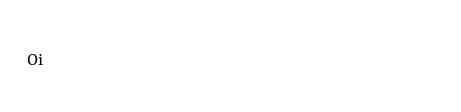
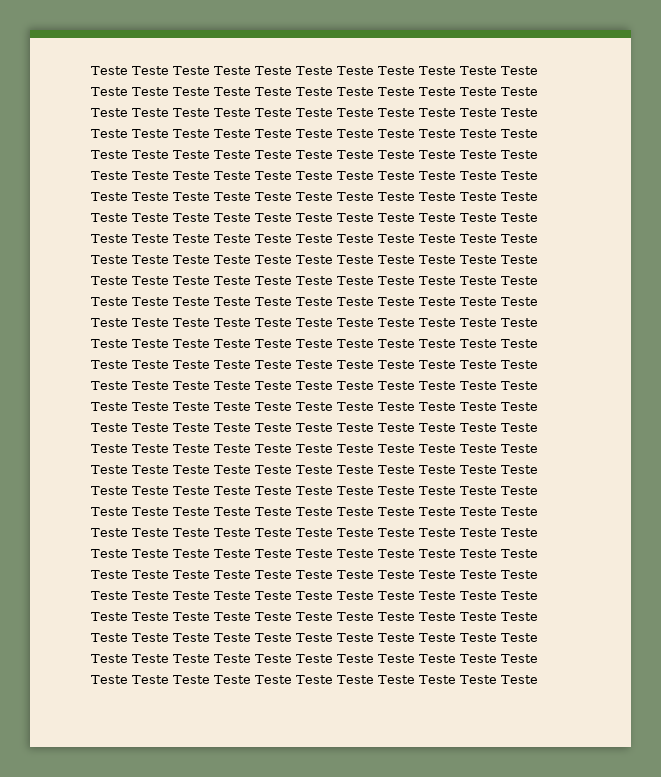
- Oi
+ Teste Teste Teste Teste Teste Teste Teste Teste Teste Teste Teste Teste Teste Teste Teste Teste Teste Teste Teste Teste Teste Teste Teste Teste Teste Teste Teste Teste Teste Teste Teste Teste Teste Teste Teste Teste Teste Teste Teste Teste Teste Teste Teste Teste Teste Teste Teste Teste Teste Teste Teste Teste Teste Teste Teste Teste Teste Teste Teste Teste Teste Teste Teste Teste Teste Teste Teste Teste Teste Teste Teste Teste Teste Teste Teste Teste Teste Teste Teste Teste Teste Teste Teste Teste Teste Teste Teste Teste Teste Teste Teste Teste Teste Teste Teste Teste Teste Teste Teste Teste Teste Teste Teste Teste Teste Teste Teste Teste Teste Teste Teste Teste Teste Teste Teste Teste Teste Teste Teste Teste Teste Teste Teste Teste Teste Teste Teste Teste Teste Teste Teste Teste Teste Teste Teste Teste Teste Teste Teste Teste Teste Teste Teste Teste Teste Teste Teste Teste Teste Teste Teste Teste Teste Teste Teste Teste Teste Teste Teste Teste Teste Teste Teste Teste Teste Teste Teste Teste Teste Teste Teste Teste Teste Teste Teste Teste Teste Teste Teste Teste Teste Teste Teste Teste Teste Teste Teste Teste Teste Teste Teste Teste Teste Teste Teste Teste Teste Teste Teste Teste Teste Teste Teste Teste Teste Teste Teste Teste Teste Teste Teste Teste Teste Teste Teste Teste Teste Teste Teste Teste Teste Teste Teste Teste Teste Teste Teste Teste Teste Teste Teste Teste Teste Teste Teste Teste Teste Teste Teste Teste Teste Teste Teste Teste Teste Teste Teste Teste Teste Teste Teste Teste Teste Teste Teste Teste Teste Teste Teste Teste Teste Teste Teste Teste Teste Teste Teste Teste Teste Teste Teste Teste Teste Teste Teste Teste Teste Teste Teste Teste Teste Teste Teste Teste Teste Teste Teste Teste Teste Teste Teste Teste Teste Teste Teste Teste Teste Teste Teste Teste Teste Teste Teste Teste Teste Teste Teste Teste Teste Teste Teste Teste Teste Teste Teste Teste Teste Teste Teste Teste Teste Teste Teste Teste Teste Teste Teste Teste Teste Teste

